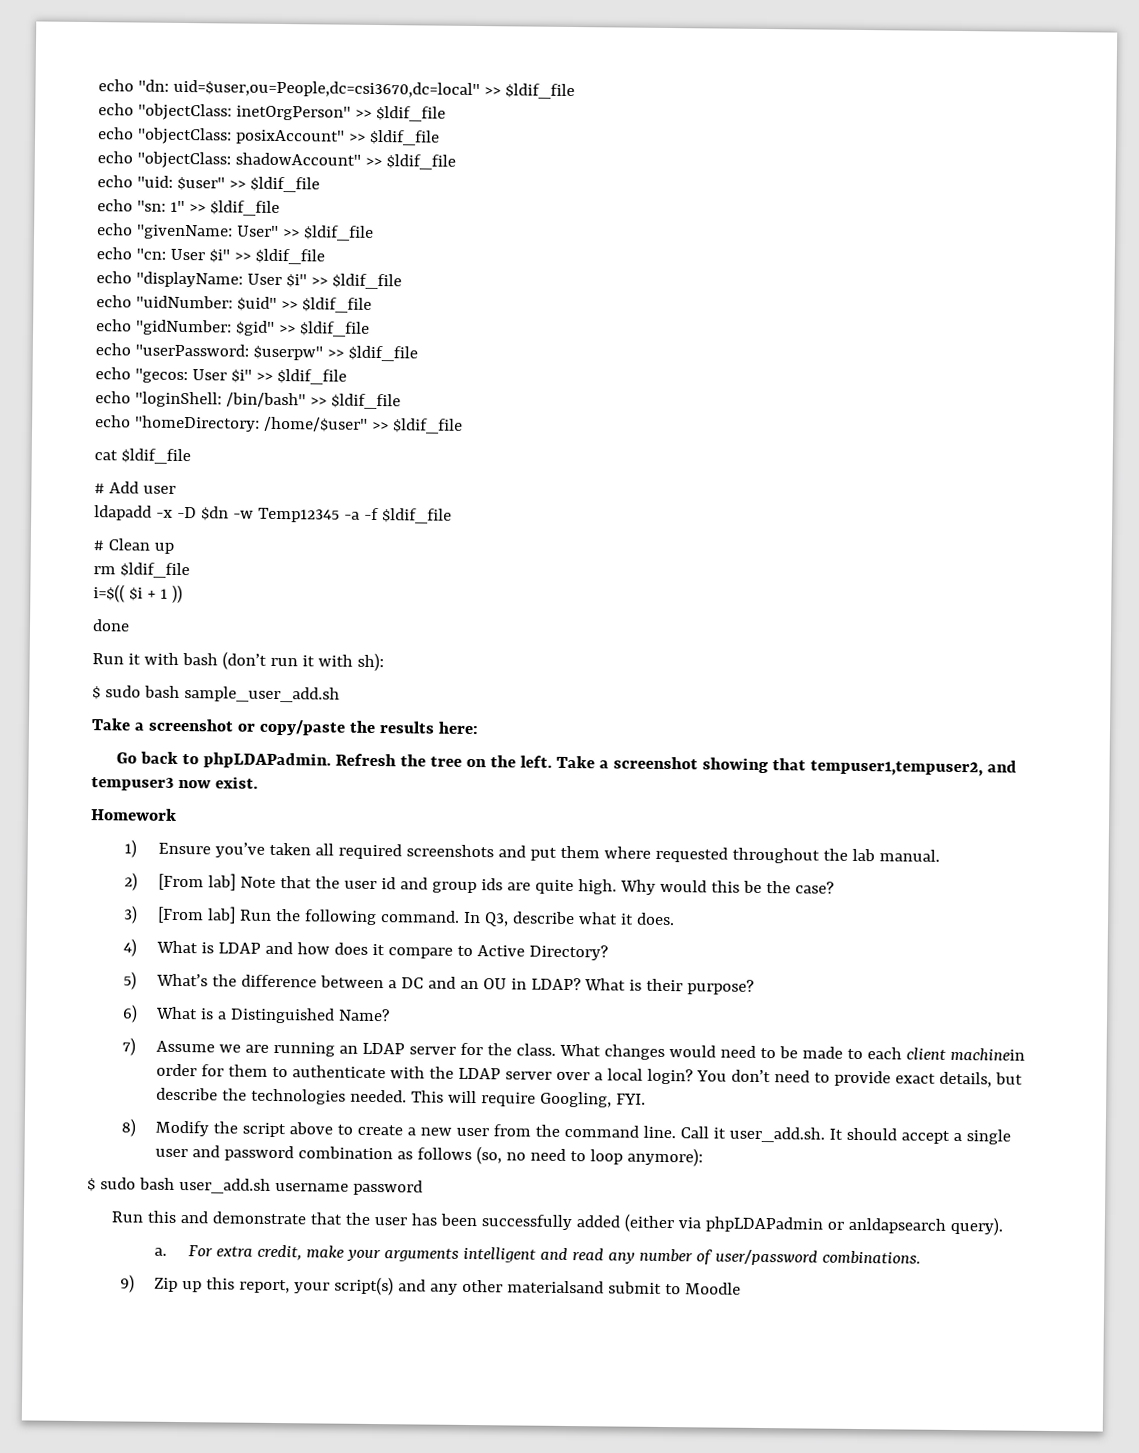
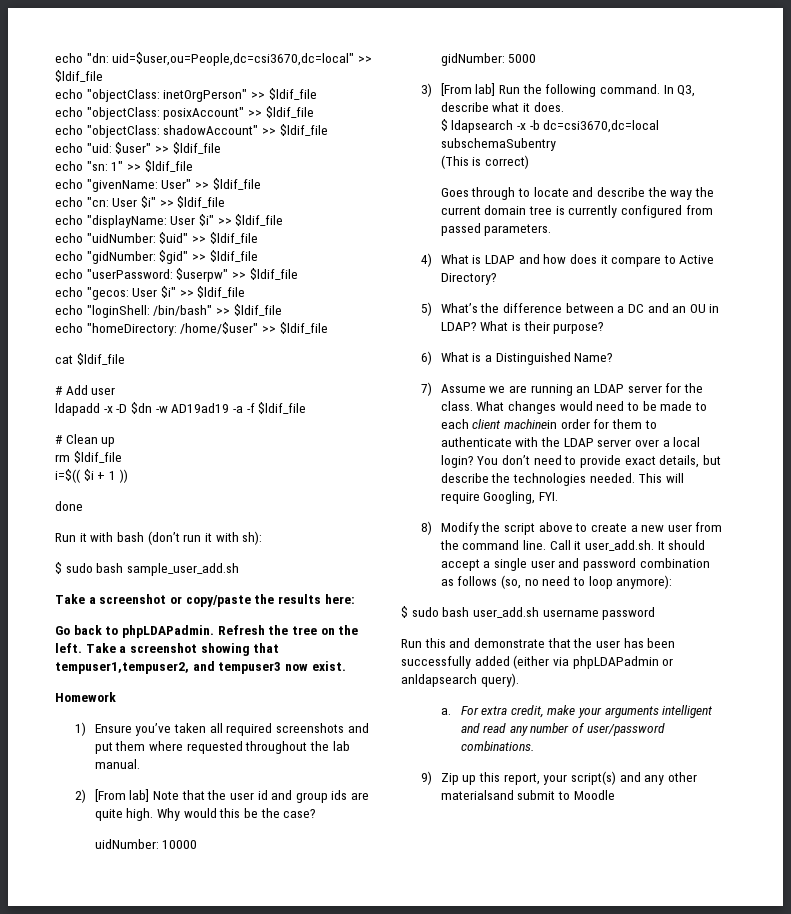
- ldapadd -x -D $dn -w Temp12345 -a -f $ldif_file
+ ldapadd -x -D $dn -w AD19ad19 -a -f $ldif_file
+ uidNumber: 10000
+ gidNumber: 5000
+ $ ldapsearch -x -b dc=csi3670,dc=local subschemaSubentry
+ (This is correct)
+ Goes through to locate and describe the way the current domain tree is currently configured from passed parameters.

